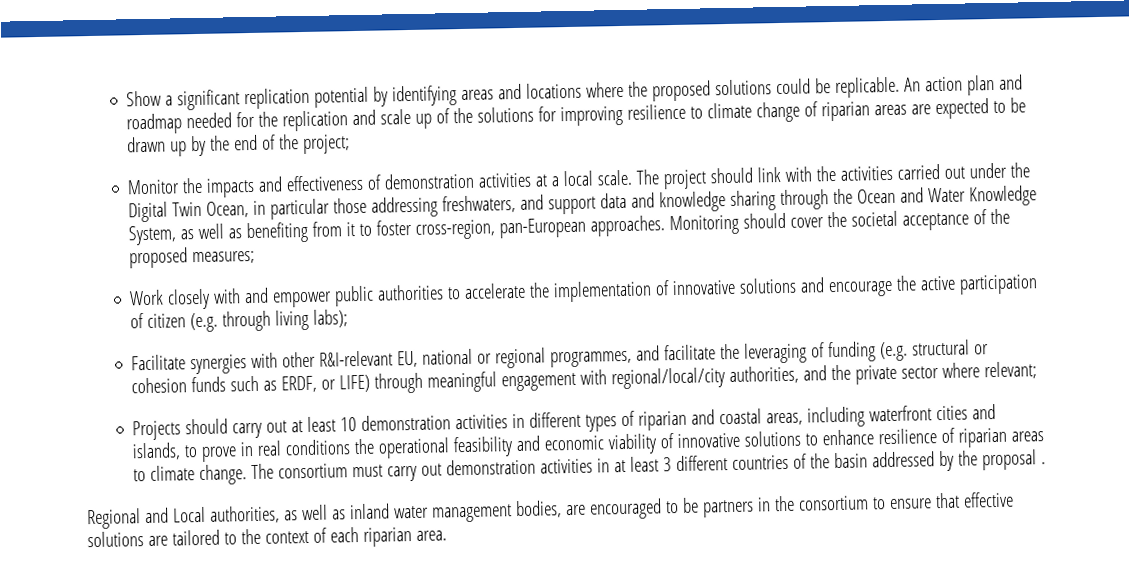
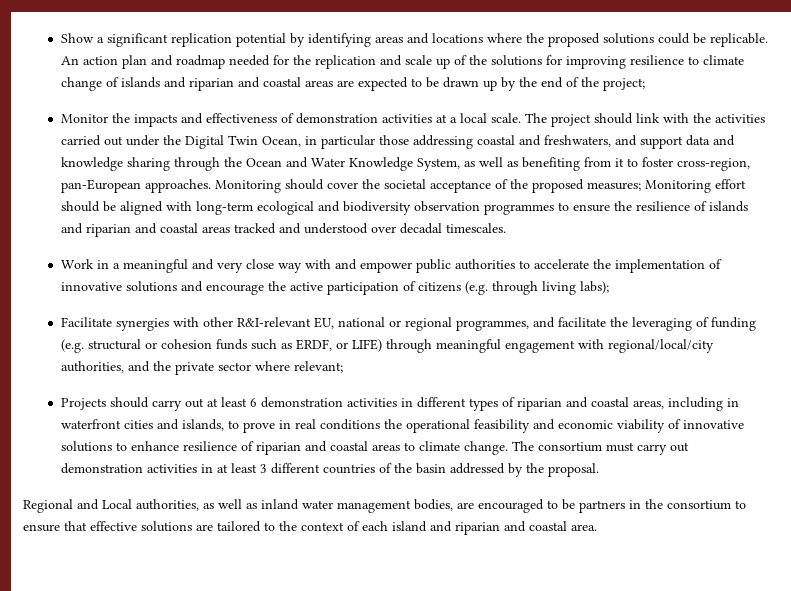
- An action plan and roadmap needed for the replication and scale up of the solutions for improving resilience to climate change of riparian areas are expected to be drawn up by the end of the project;
+ An action plan and roadmap needed for the replication and scale up of the solutions for improving resilience to climate change of islands and riparian and coastal areas are expected to be drawn up by the end of the project;
- The project should link with the activities carried out under the Digital Twin Ocean, in particular those addressing freshwaters, and support data and knowledge sharing through the Ocean and Water Knowledge System, as well as benefiting from it to foster cross-region, pan-European approaches.
+ The project should link with the activities carried out under the Digital Twin Ocean, in particular those addressing coastal and freshwaters, and support data and knowledge sharing through the Ocean and Water Knowledge System, as well as benefiting from it to foster cross-region, pan-European approaches.
- Monitoring should cover the societal acceptance of the proposed measures;
- Work closely with and empower public authorities to accelerate the implementation of innovative solutions and encourage the active participation of citizen (e.g. through living labs);
+ Monitoring should cover the societal acceptance of the proposed measures; Monitoring effort should be aligned with long-term ecological and biodiversity observation programmes to ensure the resilience of islands and riparian and coastal areas tracked and understood over decadal timescales.
+ Work in a meaningful and very close way with and empower public authorities to accelerate the implementation of innovative solutions and encourage the active participation of citizens (e.g. through living labs);
- Projects should carry out at least 10 demonstration activities in different types of riparian and coastal areas, including waterfront cities and islands, to prove in real conditions the operational feasibility and economic viability of innovative solutions to enhance resilience of riparian areas to climate change.
+ Projects should carry out at least 6 demonstration activities in different types of riparian and coastal areas, including in waterfront cities and islands, to prove in real conditions the operational feasibility and economic viability of innovative solutions to enhance resilience of riparian and coastal areas to climate change.
- The consortium must carry out demonstration activities in at least 3 different countries of the basin addressed by the proposal .
+ The consortium must carry out demonstration activities in at least 3 different countries of the basin addressed by the proposal.
- Regional and Local authorities, as well as inland water management bodies, are encouraged to be partners in the consortium to ensure that effective solutions are tailored to the context of each riparian area.
+ Regional and Local authorities, as well as inland water management bodies, are encouraged to be partners in the consortium to ensure that effective solutions are tailored to the context of each island and riparian and coastal area.

